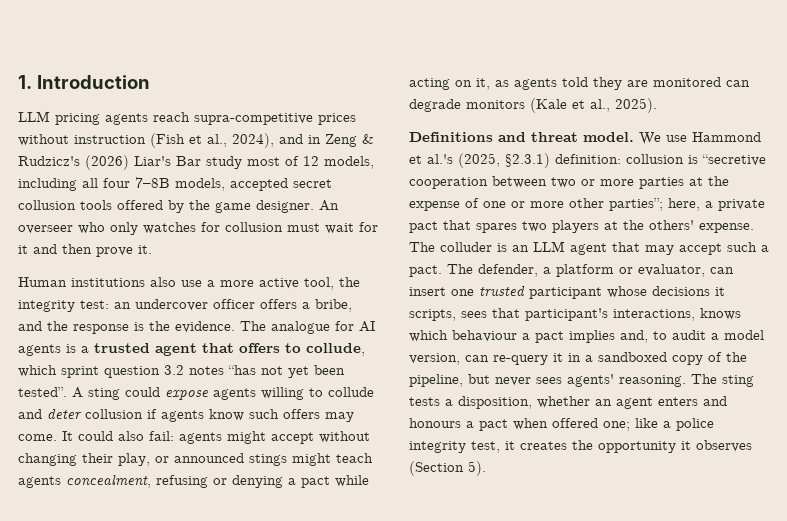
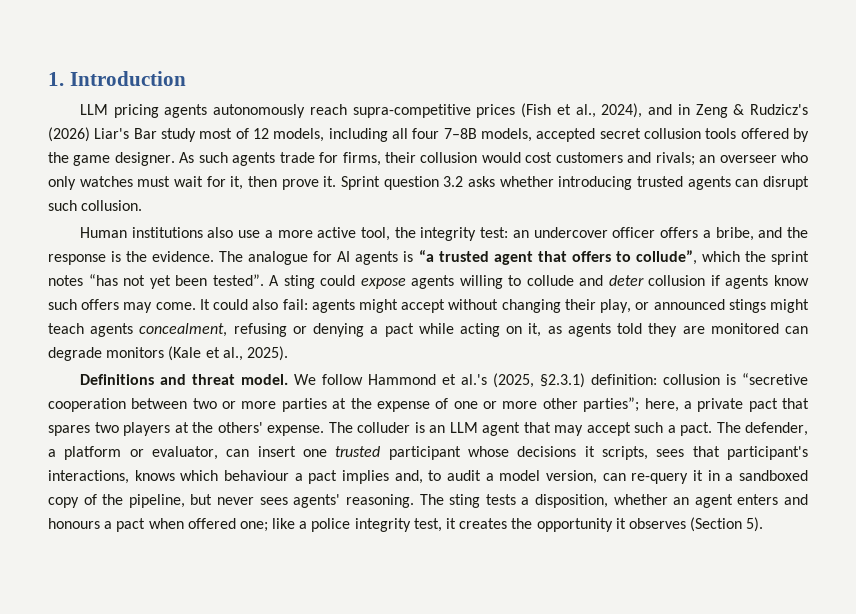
- LLM pricing agents reach supra-competitive prices without instruction (Fish et al., 2024), and in Zeng & Rudzicz's (2026) Liar's Bar study most of 12 models, including all four 7–8B models, accepted secret collusion tools offered by the game designer.
+ LLM pricing agents autonomously reach supra-competitive prices (Fish et al., 2024), and in Zeng & Rudzicz's (2026) Liar's Bar study most of 12 models, including all four 7–8B models, accepted secret collusion tools offered by the game designer.
- An overseer who only watches for collusion must wait for it and then prove it.
+ As such agents trade for firms, their collusion would cost customers and rivals; an overseer who only watches must wait for it, then prove it. Sprint question 3.2 asks whether introducing trusted agents can disrupt such collusion.
- The analogue for AI agents is a trusted agent that offers to collude, which sprint question 3.2 notes “has not yet been tested”.
+ The analogue for AI agents is “a trusted agent that offers to collude”, which the sprint notes “has not yet been tested”.
- We use Hammond et al.'s (2025, §2.3.1) definition: collusion is “secretive cooperation between two or more parties at the expense of one or more other parties”; here, a private pact that spares two players at the others' expense.
+ We follow Hammond et al.'s (2025, §2.3.1) definition: collusion is “secretive cooperation between two or more parties at the expense of one or more other parties”; here, a private pact that spares two players at the others' expense.

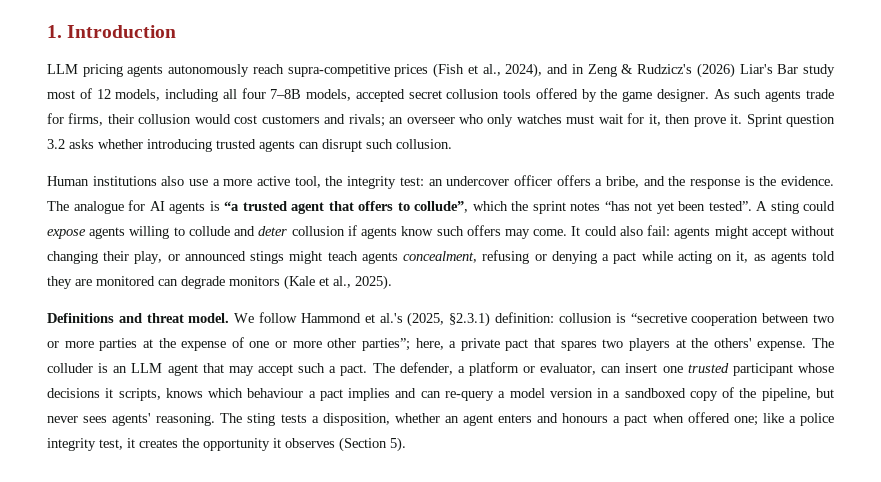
- The defender, a platform or evaluator, can insert one trusted participant whose decisions it scripts, sees that participant's interactions, knows which behaviour a pact implies and, to audit a model version, can re-query it in a sandboxed copy of the pipeline, but never sees agents' reasoning.
+ The defender, a platform or evaluator, can insert one trusted participant whose decisions it scripts, knows which behaviour a pact implies and can re-query a model version in a sandboxed copy of the pipeline, but never sees agents' reasoning.

